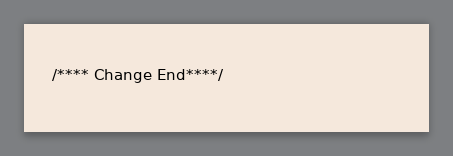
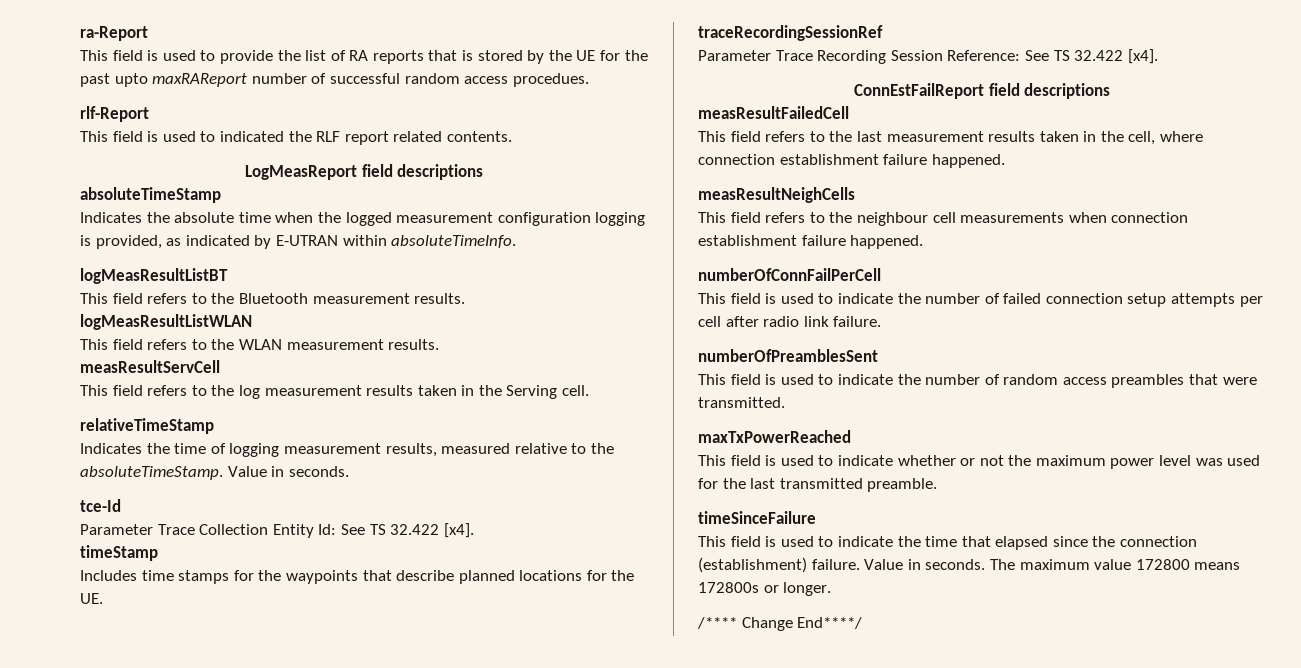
+ ra-Report
+ This field is used to provide the list of RA reports that is stored by the UE for the past upto maxRAReport number of successful random access procedues.
+ rlf-Report
+ This field is used to indicated the RLF report related contents.
+ LogMeasReport field descriptions
+ absoluteTimeStamp
+ Indicates the absolute time when the logged measurement configuration logging is provided, as indicated by E-UTRAN within absoluteTimeInfo.
+ logMeasResultListBT
+ This field refers to the Bluetooth measurement results.
+ logMeasResultListWLAN
+ This field refers to the WLAN measurement results.
+ measResultServCell
+ This field refers to the log measurement results taken in the Serving cell.
+ relativeTimeStamp
+ Indicates the time of logging measurement results, measured relative to the absoluteTimeStamp. Value in seconds.
+ tce-Id
+ Parameter Trace Collection Entity Id: See TS 32.422 [x4].
+ timeStamp
+ Includes time stamps for the waypoints that describe planned locations for the UE.
+ traceRecordingSessionRef
+ Parameter Trace Recording Session Reference: See TS 32.422 [x4].
+ ConnEstFailReport field descriptions
+ measResultFailedCell
+ This field refers to the last measurement results taken in the cell, where connection establishment failure happened.
+ measResultNeighCells
+ This field refers to the neighbour cell measurements when connection establishment failure happened.
+ numberOfConnFailPerCell
+ This field is used to indicate the number of failed connection setup attempts per cell after radio link failure.
+ numberOfPreamblesSent
+ This field is used to indicate the number of random access preambles that were transmitted.
+ maxTxPowerReached
+ This field is used to indicate whether or not the maximum power level was used for the last transmitted preamble.
+ timeSinceFailure
+ This field is used to indicate the time that elapsed since the connection (establishment) failure. Value in seconds. The maximum value 172800 means 172800s or longer.

